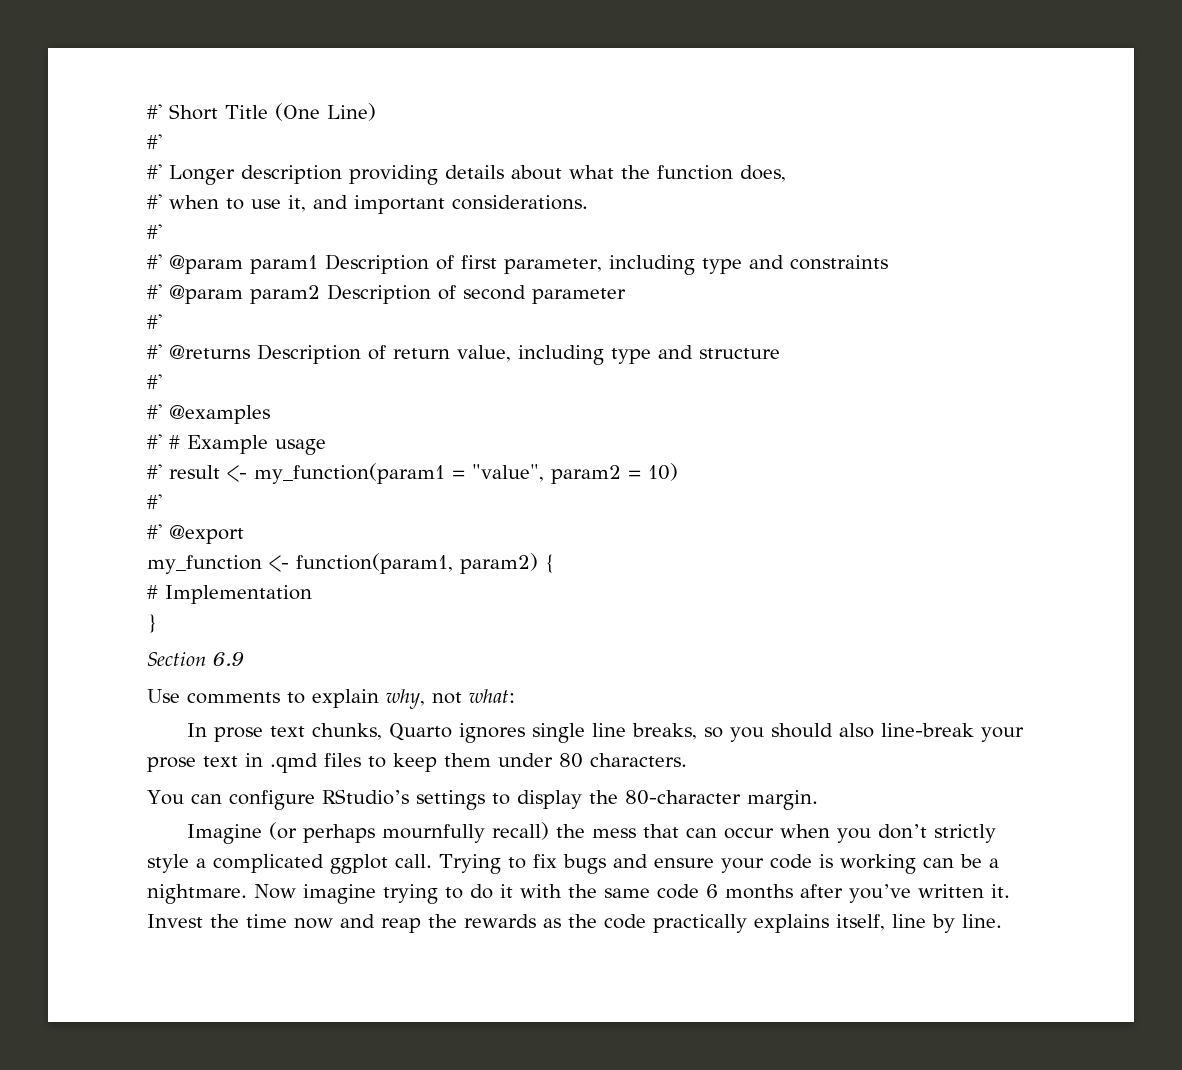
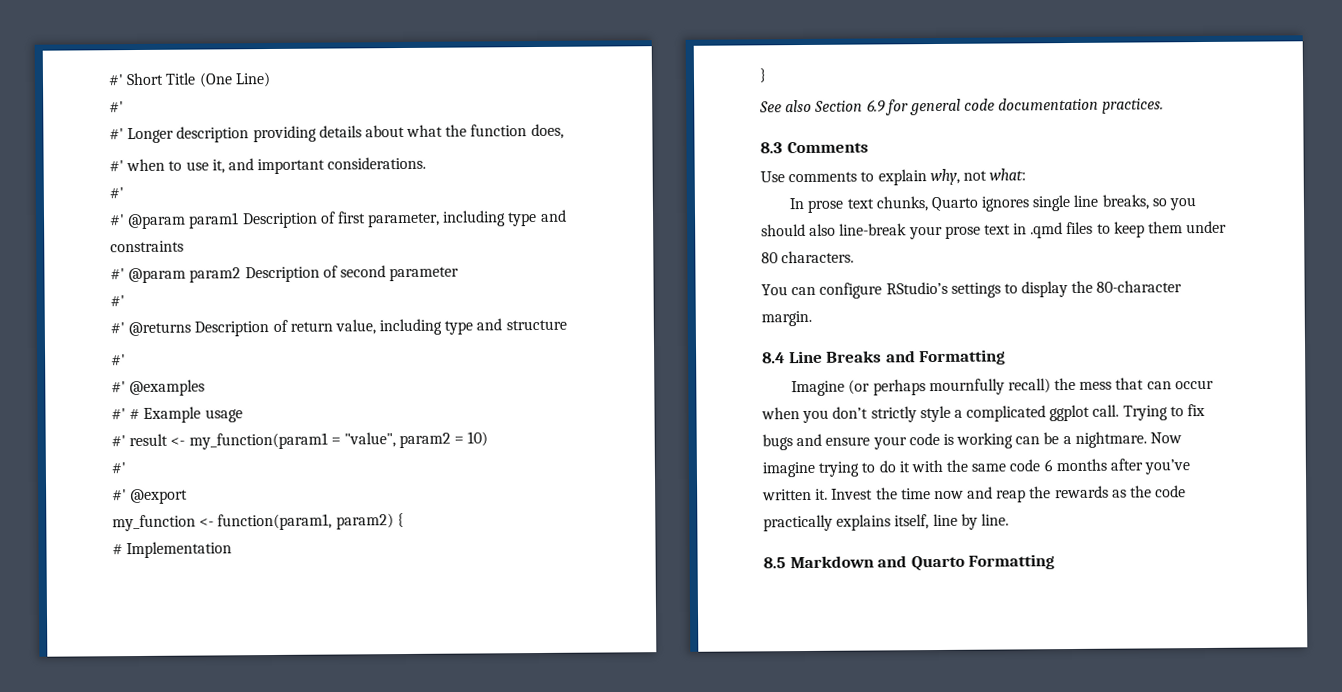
- Section 6.9
+ See also Section 6.9 for general code documentation practices.
+ 8.3 Comments
+ 8.4 Line Breaks and Formatting
+ 8.5 Markdown and Quarto Formatting

